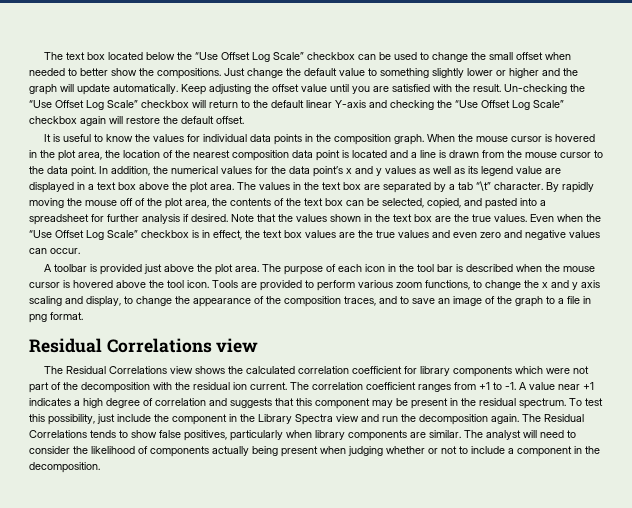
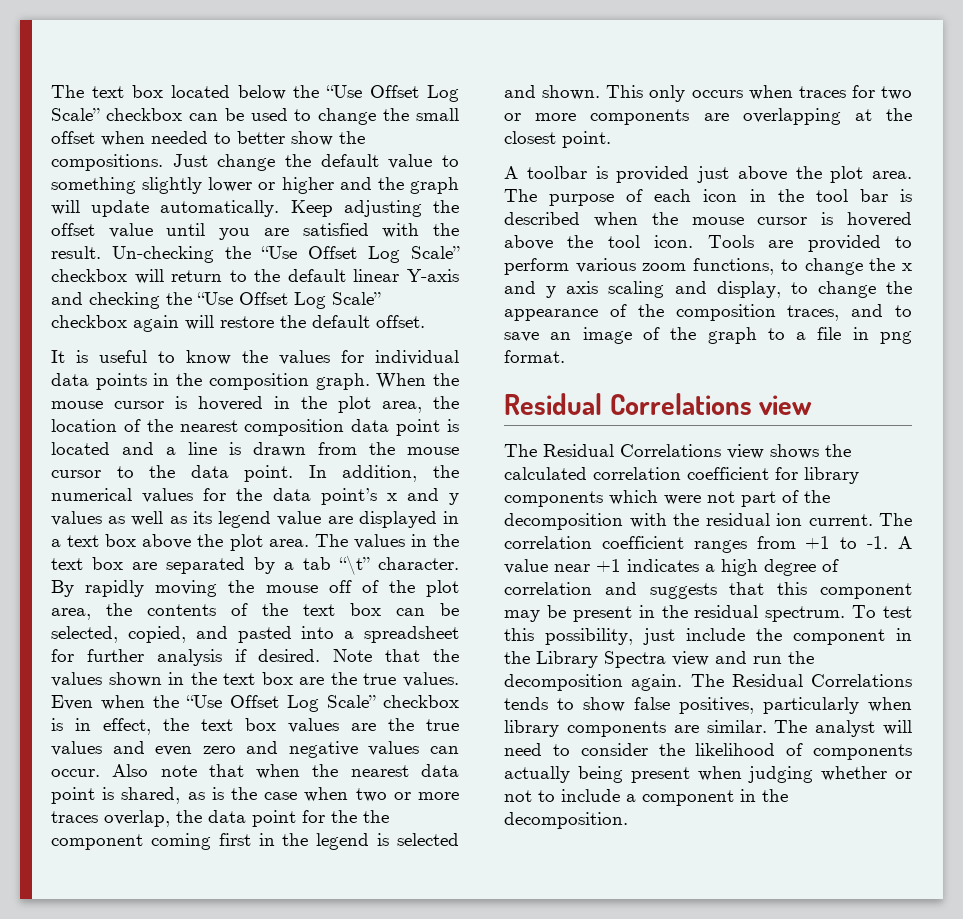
+ Also note that when the nearest data point is shared, as is the case when two or more traces overlap, the data point for the the component coming first in the legend is selected and shown. This only occurs when traces for two or more components are overlapping at the closest point.

